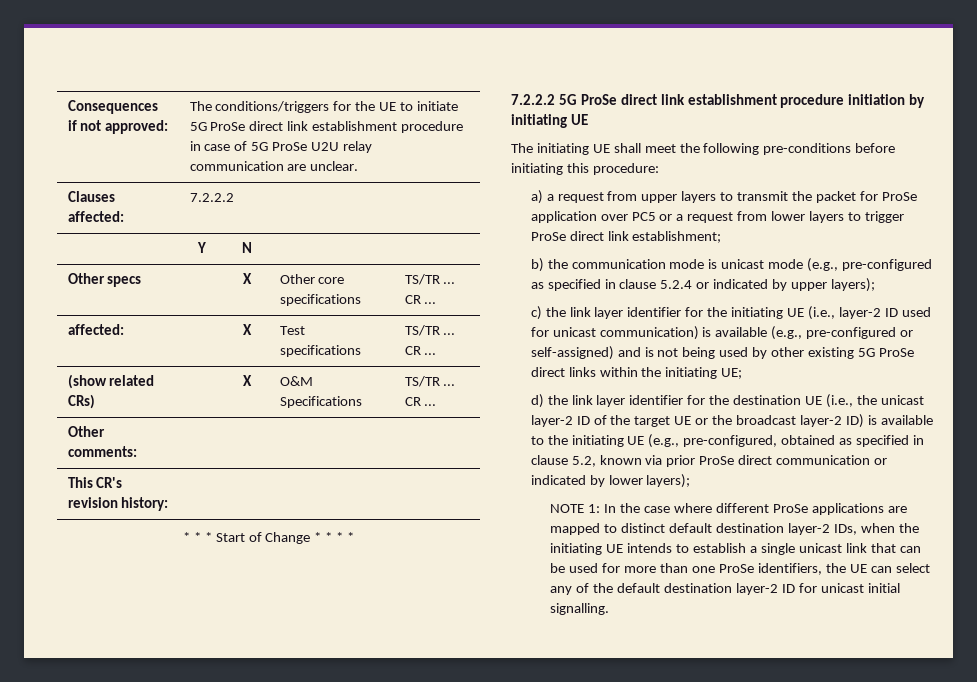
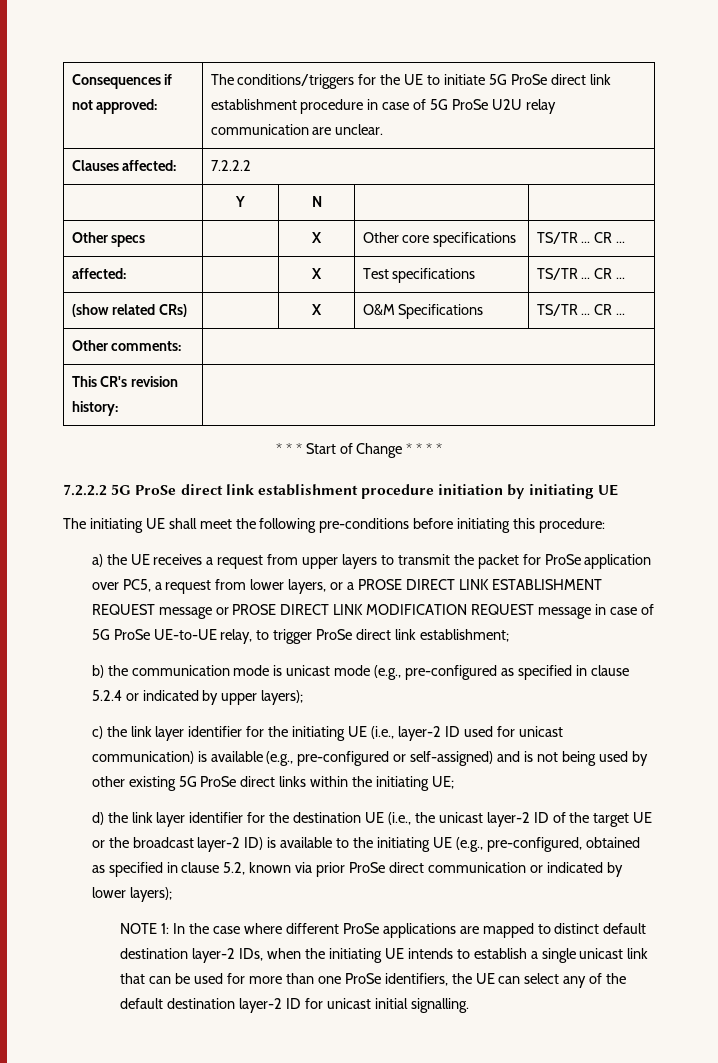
- a) a request from upper layers to transmit the packet for ProSe application over PC5 or a request from lower layers to trigger ProSe direct link establishment;
+ a) the UE receives a request from upper layers to transmit the packet for ProSe application over PC5, a request from lower layers, or a PROSE DIRECT LINK ESTABLISHMENT REQUEST message or PROSE DIRECT LINK MODIFICATION REQUEST message in case of 5G ProSe UE-to-UE relay, to trigger ProSe direct link establishment;

